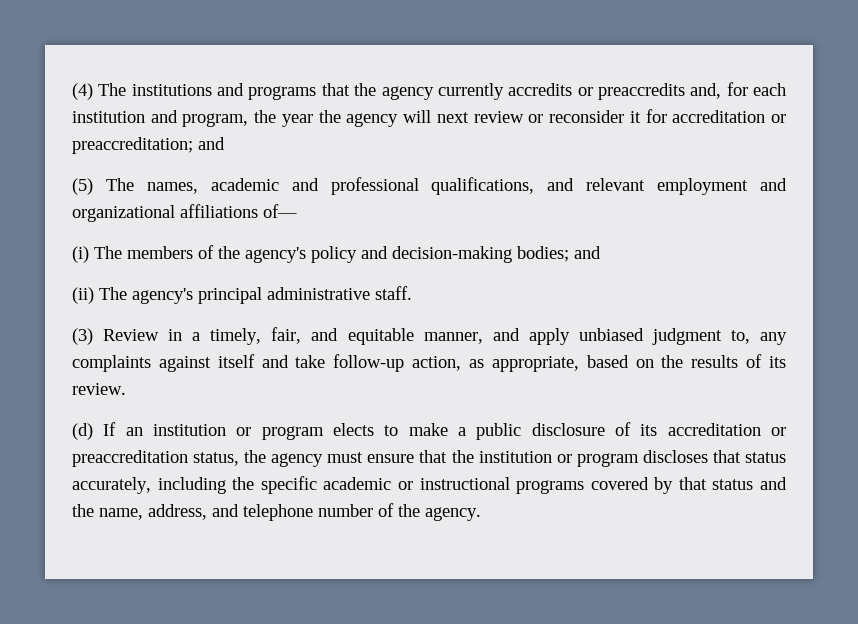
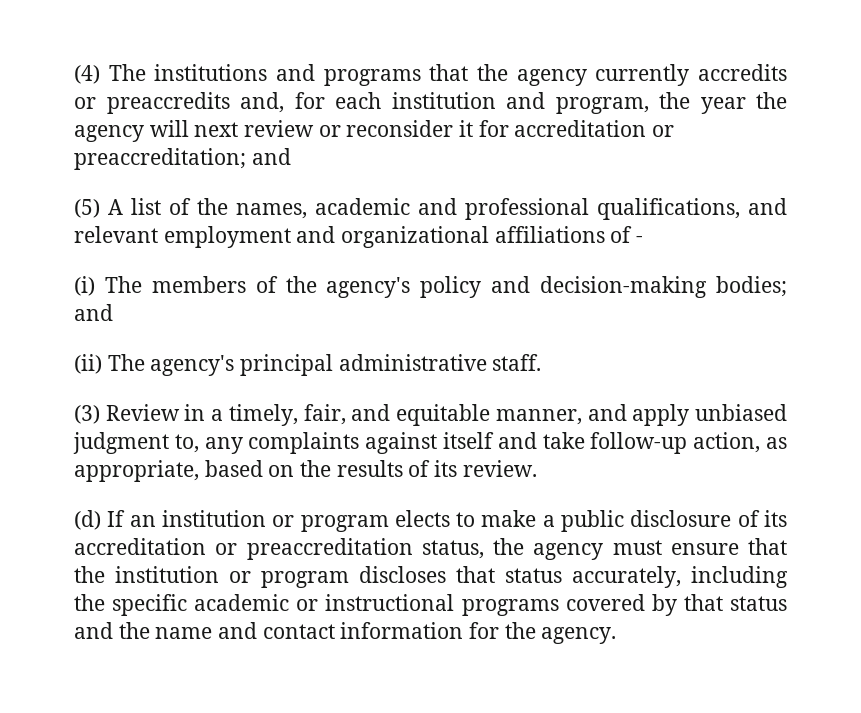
- (5) The names, academic and professional qualifications, and relevant employment and organizational affiliations of—
+ (5) A list of the names, academic and professional qualifications, and relevant employment and organizational affiliations of -
- (d) If an institution or program elects to make a public disclosure of its accreditation or preaccreditation status, the agency must ensure that the institution or program discloses that status accurately, including the specific academic or instructional programs covered by that status and the name, address, and telephone number of the agency.
+ (d) If an institution or program elects to make a public disclosure of its accreditation or preaccreditation status, the agency must ensure that the institution or program discloses that status accurately, including the specific academic or instructional programs covered by that status and the name and contact information for the agency.

